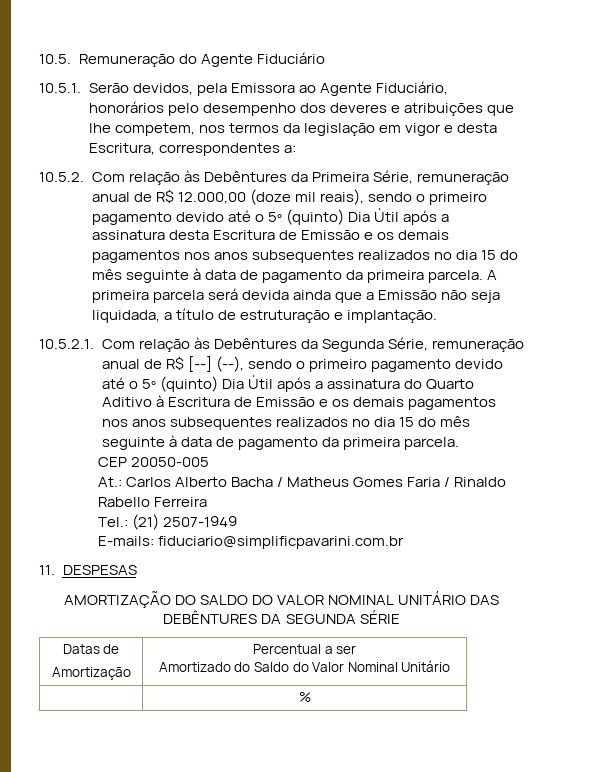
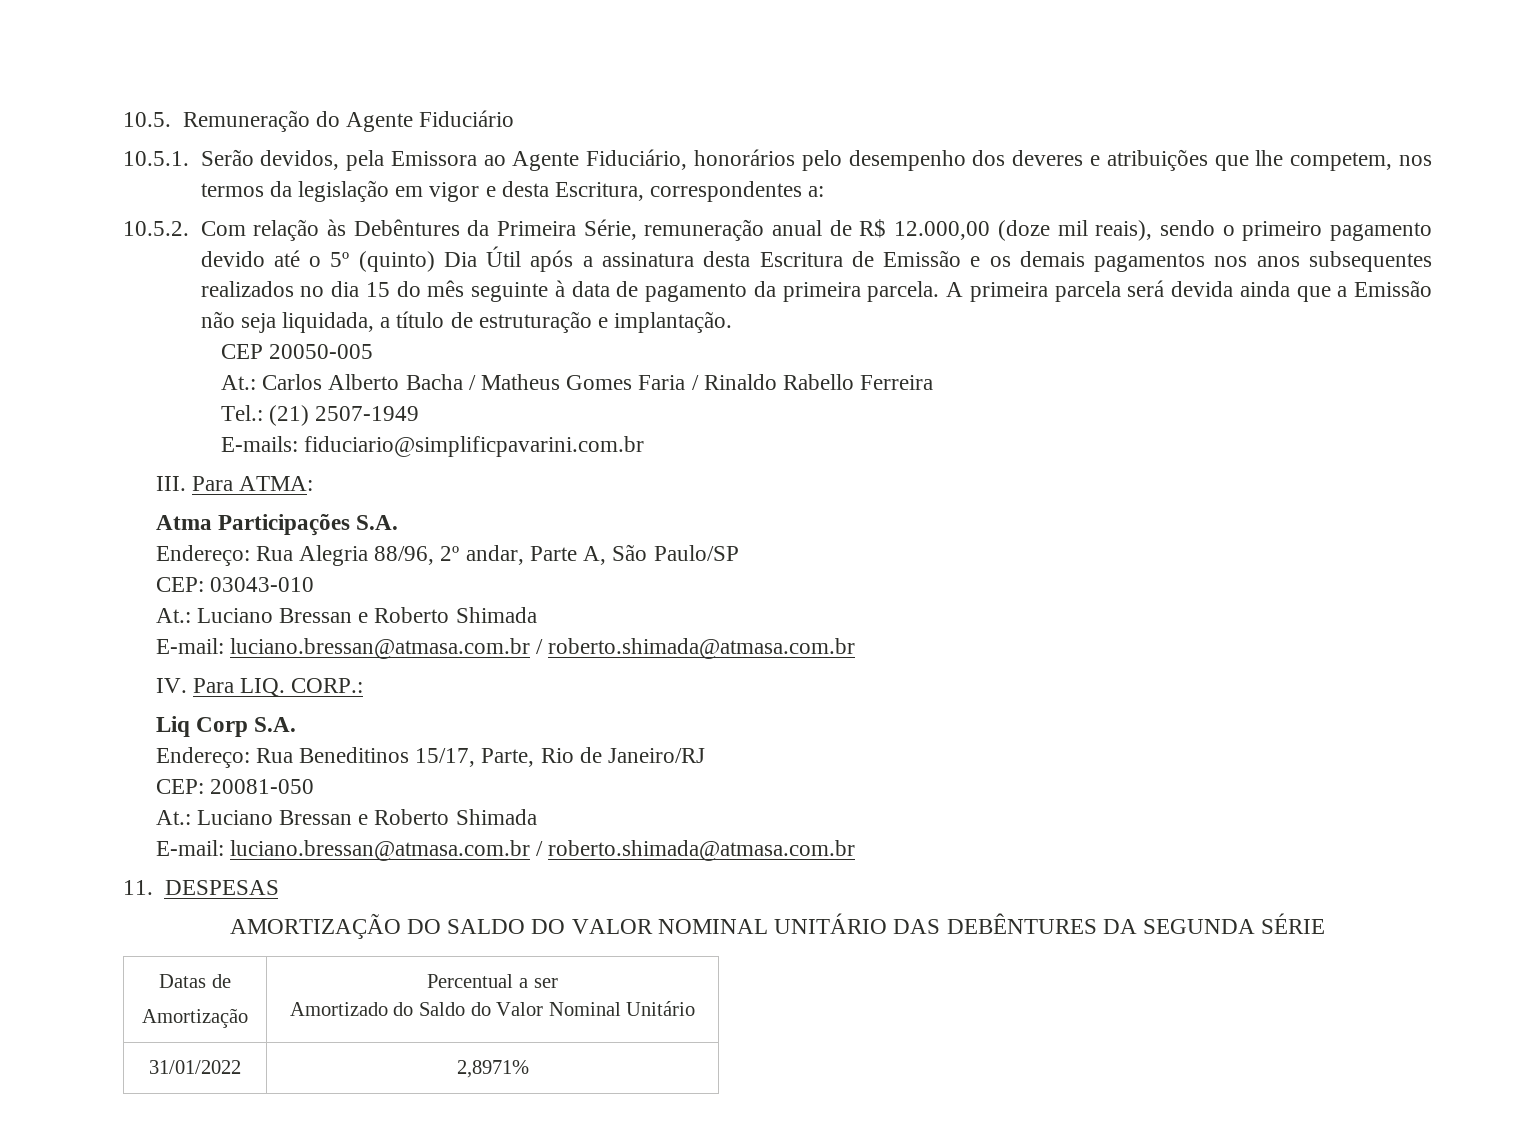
- 10.5.2.1. Com relação às Debêntures da Segunda Série, remuneração anual de R$ [--] (--), sendo o primeiro pagamento devido até o 5º (quinto) Dia Útil após a assinatura do Quarto Aditivo à Escritura de Emissão e os demais pagamentos nos anos subsequentes realizados no dia 15 do mês seguinte à data de pagamento da primeira parcela.
+ III. Para ATMA:
+ Atma Participações S.A.
+ Endereço: Rua Alegria 88/96, 2º andar, Parte A, São Paulo/SP
+ CEP: 03043-010
+ At.: Luciano Bressan e Roberto Shimada
+ E-mail: luciano.bressan@atmasa.com.br / roberto.shimada@atmasa.com.br
+ IV. Para LIQ. CORP.:
+ Liq Corp S.A.
+ Endereço: Rua Beneditinos 15/17, Parte, Rio de Janeiro/RJ
+ CEP: 20081-050
+ At.: Luciano Bressan e Roberto Shimada
+ E-mail: luciano.bressan@atmasa.com.br / roberto.shimada@atmasa.com.br
- | %
+ 31/01/2022 | 2,8971%

